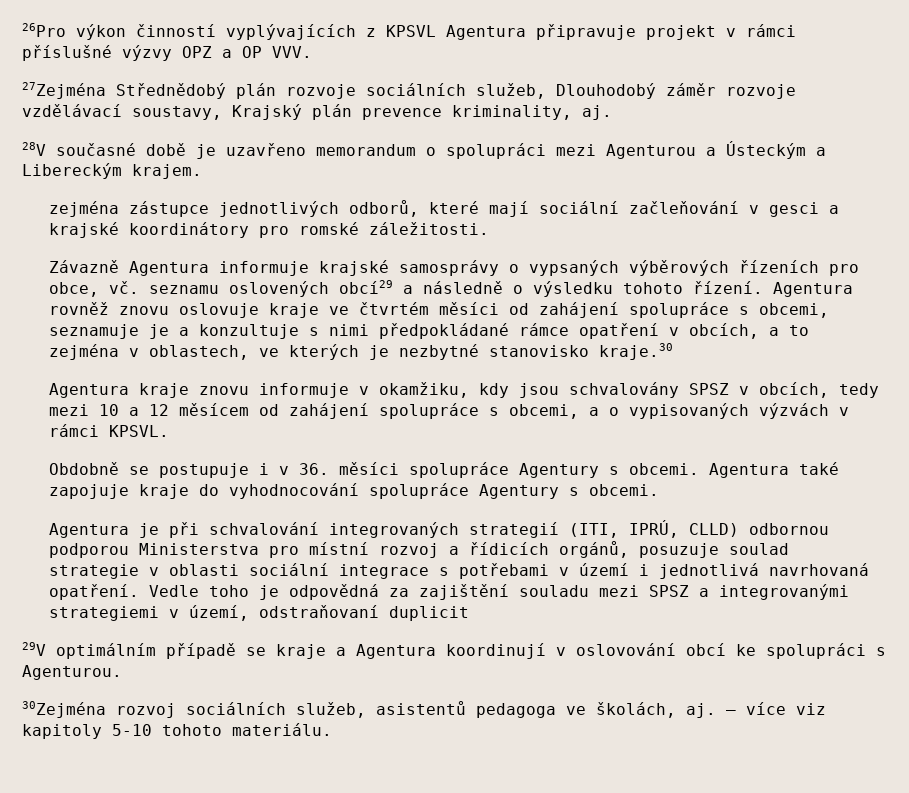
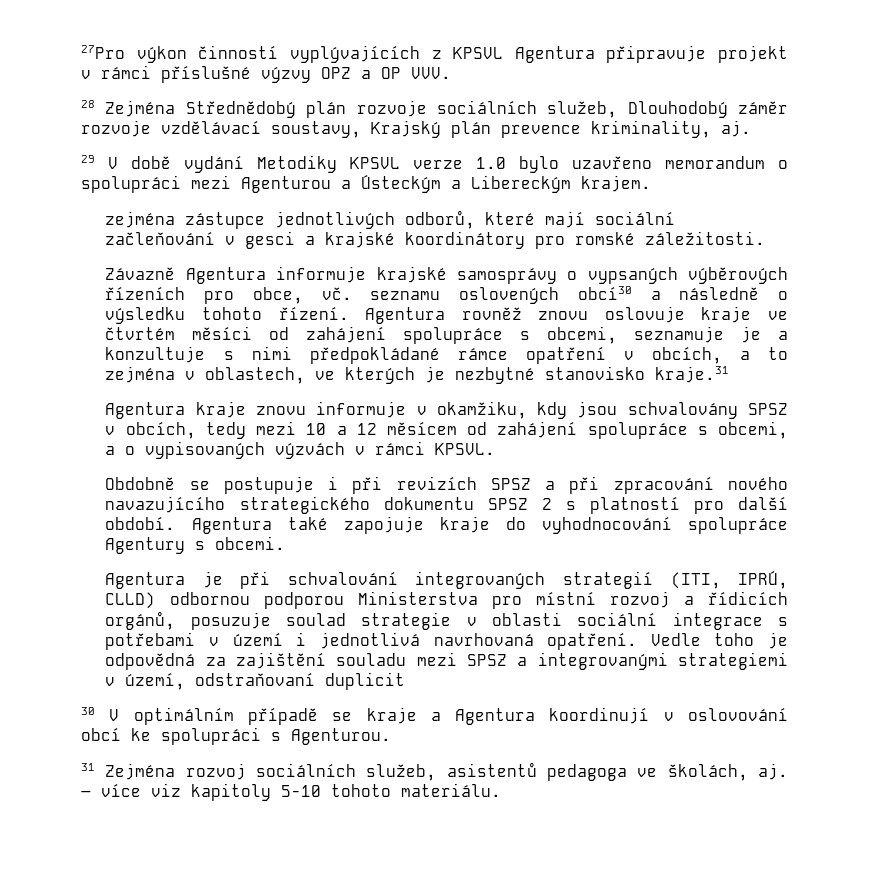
- 26Pro výkon činností vyplývajících z KPSVL Agentura připravuje projekt v rámci příslušné výzvy OPZ a OP VVV.
+ 27Pro výkon činností vyplývajících z KPSVL Agentura připravuje projekt v rámci příslušné výzvy OPZ a OP VVV.
- 27Zejména Střednědobý plán rozvoje sociálních služeb, Dlouhodobý záměr rozvoje vzdělávací soustavy, Krajský plán prevence kriminality, aj.
+ 28 Zejména Střednědobý plán rozvoje sociálních služeb, Dlouhodobý záměr rozvoje vzdělávací soustavy, Krajský plán prevence kriminality, aj.
- 28V současné době je uzavřeno memorandum o spolupráci mezi Agenturou a Ústeckým a Libereckým krajem.
+ 29 V době vydání Metodiky KPSVL verze 1.0 bylo uzavřeno memorandum o spolupráci mezi Agenturou a Ústeckým a Libereckým krajem.
- Závazně Agentura informuje krajské samosprávy o vypsaných výběrových řízeních pro obce, vč. seznamu oslovených obcí29 a následně o výsledku tohoto řízení.
+ Závazně Agentura informuje krajské samosprávy o vypsaných výběrových řízeních pro obce, vč. seznamu oslovených obcí30 a následně o výsledku tohoto řízení.
- Agentura rovněž znovu oslovuje kraje ve čtvrtém měsíci od zahájení spolupráce s obcemi, seznamuje je a konzultuje s nimi předpokládané rámce opatření v obcích, a to zejména v oblastech, ve kterých je nezbytné stanovisko kraje.30
+ Agentura rovněž znovu oslovuje kraje ve čtvrtém měsíci od zahájení spolupráce s obcemi, seznamuje je a konzultuje s nimi předpokládané rámce opatření v obcích, a to zejména v oblastech, ve kterých je nezbytné stanovisko kraje.31
- Obdobně se postupuje i v 36. měsíci spolupráce Agentury s obcemi.
+ Obdobně se postupuje i při revizích SPSZ a při zpracování nového navazujícího strategického dokumentu SPSZ 2 s platností pro další období.
- 29V optimálním případě se kraje a Agentura koordinují v oslovování obcí ke spolupráci s Agenturou.
+ 30 V optimálním případě se kraje a Agentura koordinují v oslovování obcí ke spolupráci s Agenturou.
- 30Zejména rozvoj sociálních služeb, asistentů pedagoga ve školách, aj.
+ 31 Zejména rozvoj sociálních služeb, asistentů pedagoga ve školách, aj.

